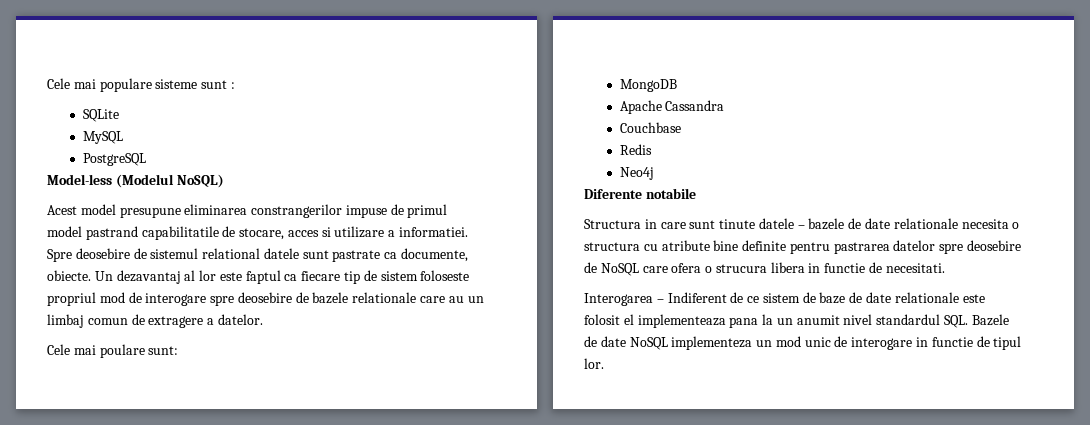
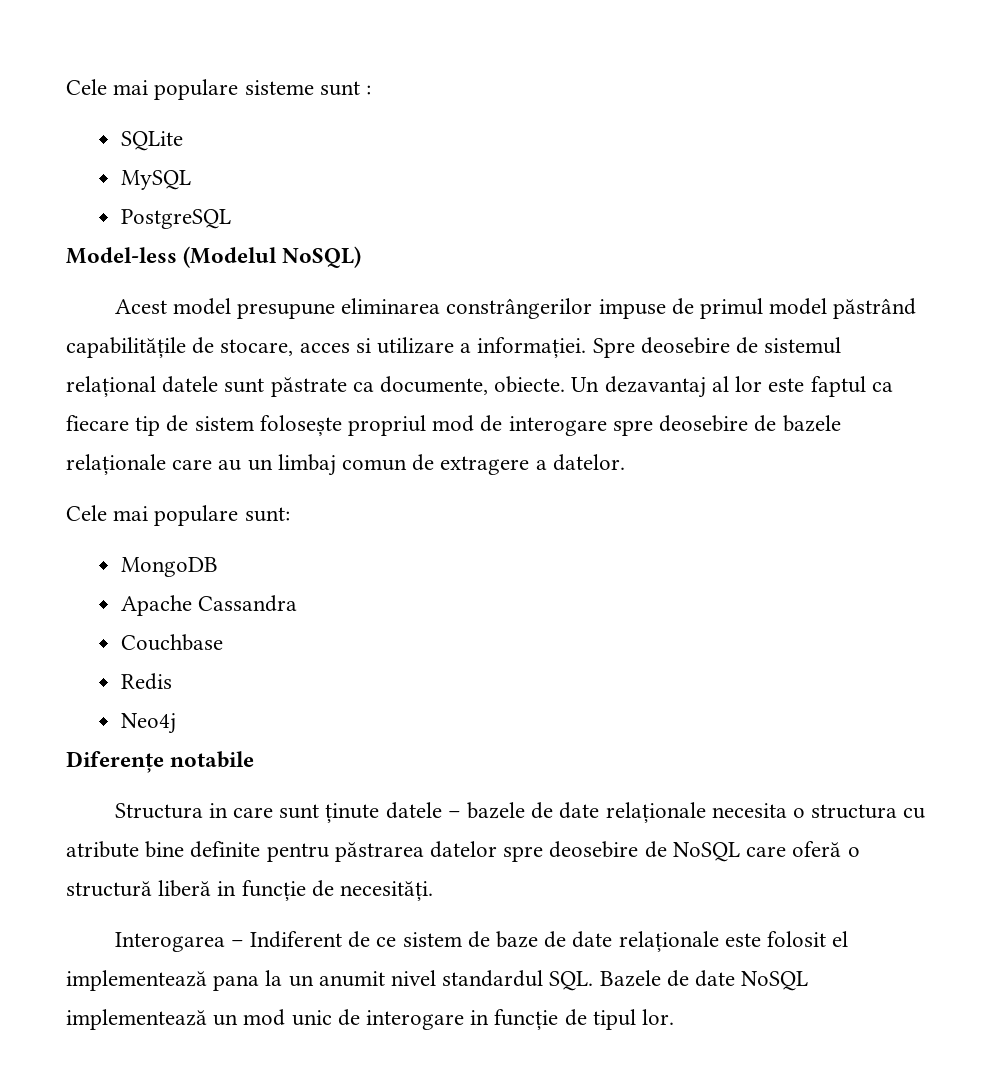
- Acest model presupune eliminarea constrangerilor impuse de primul model pastrand capabilitatile de stocare, acces si utilizare a informatiei.
+ Acest model presupune eliminarea constrângerilor impuse de primul model păstrând capabilitățile de stocare, acces si utilizare a informației.
- Spre deosebire de sistemul relational datele sunt pastrate ca documente, obiecte.
+ Spre deosebire de sistemul relațional datele sunt păstrate ca documente, obiecte.
- Un dezavantaj al lor este faptul ca fiecare tip de sistem foloseste propriul mod de interogare spre deosebire de bazele relationale care au un limbaj comun de extragere a datelor.
+ Un dezavantaj al lor este faptul ca fiecare tip de sistem folosește propriul mod de interogare spre deosebire de bazele relaționale care au un limbaj comun de extragere a datelor.
- Cele mai poulare sunt:
+ Cele mai populare sunt:
- Diferente notabile
+ Diferențe notabile
- Structura in care sunt tinute datele – bazele de date relationale necesita o structura cu atribute bine definite pentru pastrarea datelor spre deosebire de NoSQL care ofera o strucura libera in functie de necesitati.
+ Structura in care sunt ținute datele – bazele de date relaționale necesita o structura cu atribute bine definite pentru păstrarea datelor spre deosebire de NoSQL care oferă o structură liberă in funcție de necesități.
- Interogarea – Indiferent de ce sistem de baze de date relationale este folosit el implementeaza pana la un anumit nivel standardul SQL. Bazele de date NoSQL implementeza un mod unic de interogare in functie de tipul lor.
+ Interogarea – Indiferent de ce sistem de baze de date relaționale este folosit el implementează pana la un anumit nivel standardul SQL. Bazele de date NoSQL implementează un mod unic de interogare in funcție de tipul lor.

